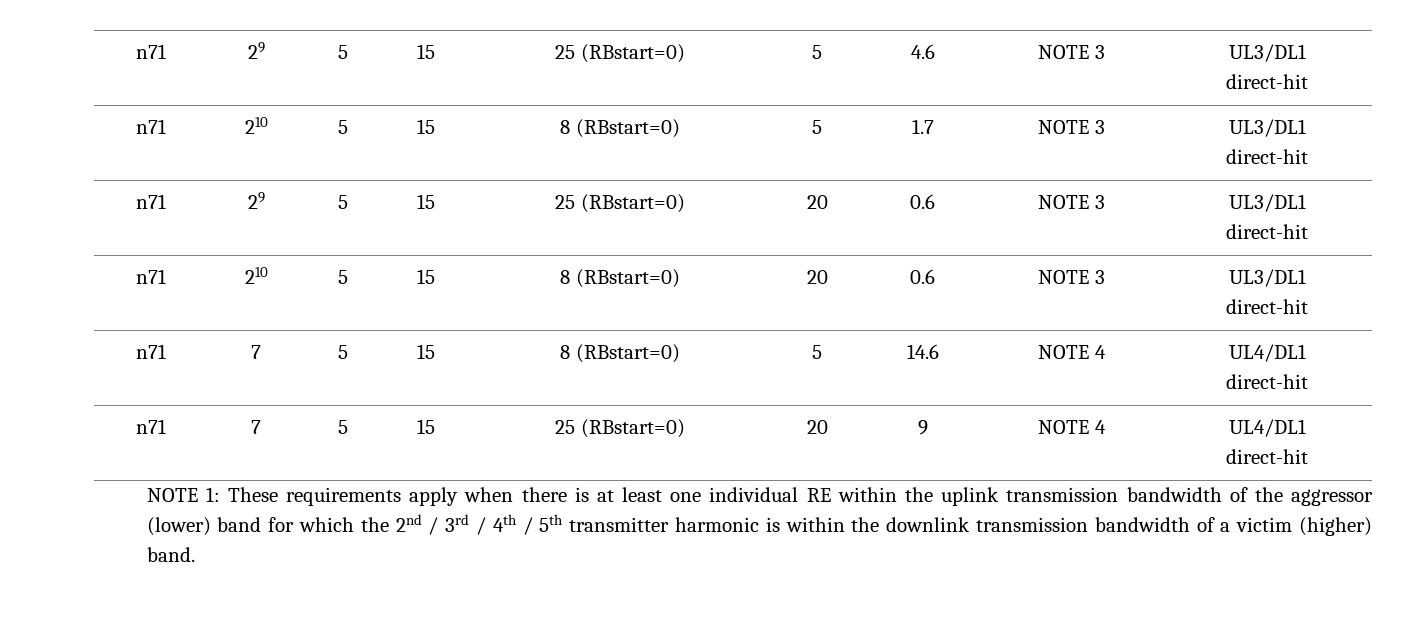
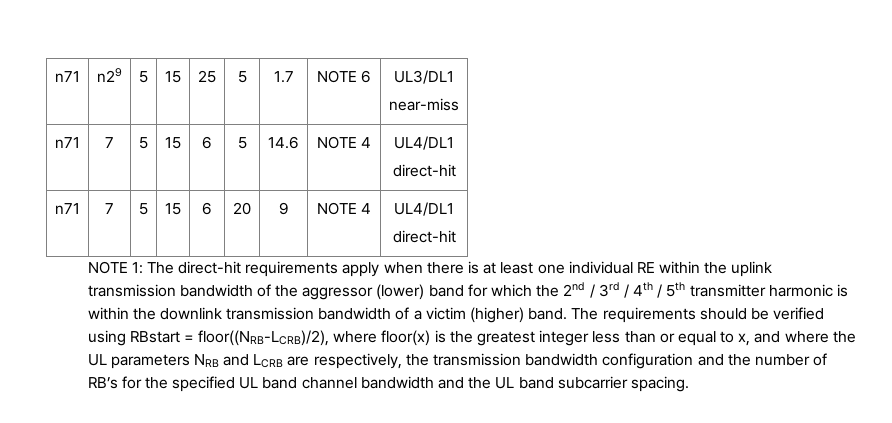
- n71 | 29 | 5 | 15 | 25 (RBstart=0) | 5 | 4.6 | NOTE 3 | UL3/DL1
- direct-hit
- n71 | 210 | 5 | 15 | 8 (RBstart=0) | 5 | 1.7 | NOTE 3 | UL3/DL1
- direct-hit
- n71 | 29 | 5 | 15 | 25 (RBstart=0) | 20 | 0.6 | NOTE 3 | UL3/DL1
- direct-hit
- n71 | 210 | 5 | 15 | 8 (RBstart=0) | 20 | 0.6 | NOTE 3 | UL3/DL1
- direct-hit
- n71 | 7 | 5 | 15 | 8 (RBstart=0) | 5 | 14.6 | NOTE 4 | UL4/DL1
+ n71 | n29 | 5 | 15 | 25 | 5 | 1.7 | NOTE 6 | UL3/DL1
+ near-miss
+ n71 | 7 | 5 | 15 | 6 | 5 | 14.6 | NOTE 4 | UL4/DL1
- n71 | 7 | 5 | 15 | 25 (RBstart=0) | 20 | 9 | NOTE 4 | UL4/DL1
+ n71 | 7 | 5 | 15 | 6 | 20 | 9 | NOTE 4 | UL4/DL1
- NOTE 1: These requirements apply when there is at least one individual RE within the uplink transmission bandwidth of the aggressor (lower) band for which the 2nd / 3rd / 4th / 5th transmitter harmonic is within the downlink transmission bandwidth of a victim (higher) band.
+ NOTE 1: The direct-hit requirements apply when there is at least one individual RE within the uplink transmission bandwidth of the aggressor (lower) band for which the 2nd / 3rd / 4th / 5th transmitter harmonic is within the downlink transmission bandwidth of a victim (higher) band.
+ The requirements should be verified using RBstart = floor((NRB-LCRB)/2), where floor(x) is the greatest integer less than or equal to x, and where the UL parameters NRB and LCRB are respectively, the transmission bandwidth configuration and the number of RB’s for the specified UL band channel bandwidth and the UL band subcarrier spacing.

